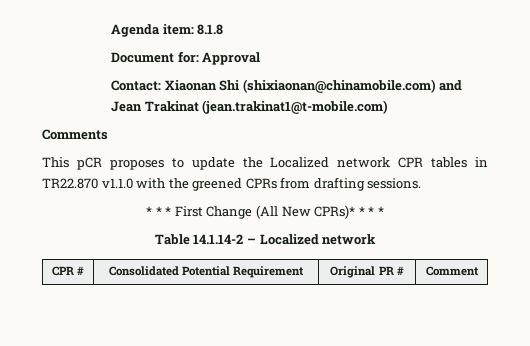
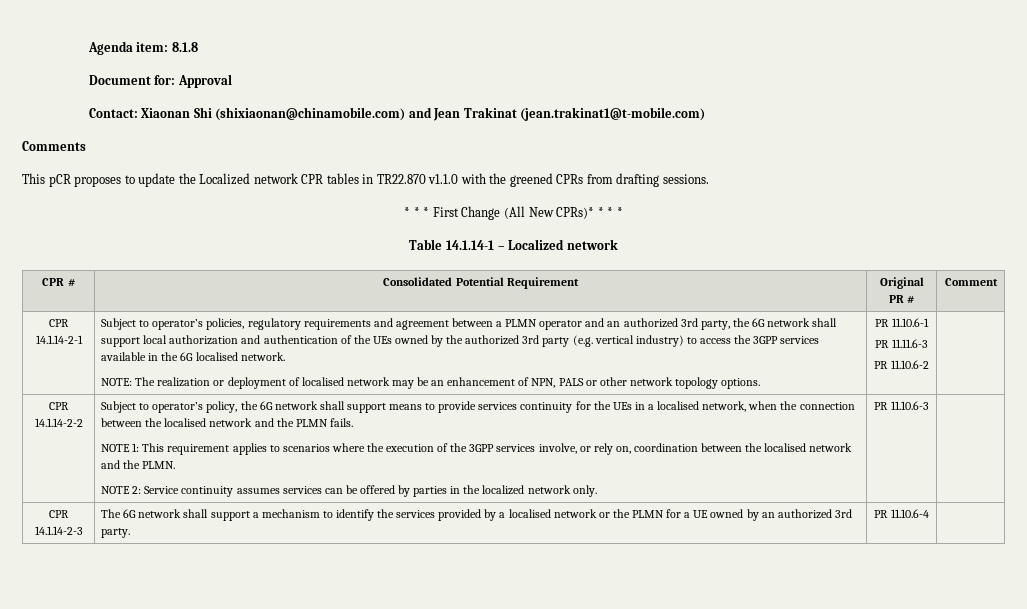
- Table 14.1.14-2 – Localized network
+ Table 14.1.14-1 – Localized network
+ CPR 14.1.14-2-1 | Subject to operator’s policies, regulatory requirements and agreement between a PLMN operator and an authorized 3rd party, the 6G network shall support local authorization and authentication of the UEs owned by the authorized 3rd party (e.g. vertical industry) to access the 3GPP services available in the 6G localised network.
+ NOTE: The realization or deployment of localised network may be an enhancement of NPN, PALS or other network topology options. | PR 11.10.6-1
+ PR 11.11.6-3
+ PR 11.10.6-2 |
+ CPR 14.1.14-2-2 | Subject to operator’s policy, the 6G network shall support means to provide services continuity for the UEs in a localised network, when the connection between the localised network and the PLMN fails.
+ NOTE 1: This requirement applies to scenarios where the execution of the 3GPP services involve, or rely on, coordination between the localised network and the PLMN.
+ NOTE 2: Service continuity assumes services can be offered by parties in the localized network only. | PR 11.10.6-3 |
+ CPR 14.1.14-2-3 | The 6G network shall support a mechanism to identify the services provided by a localised network or the PLMN for a UE owned by an authorized 3rd party. | PR 11.10.6-4 |

